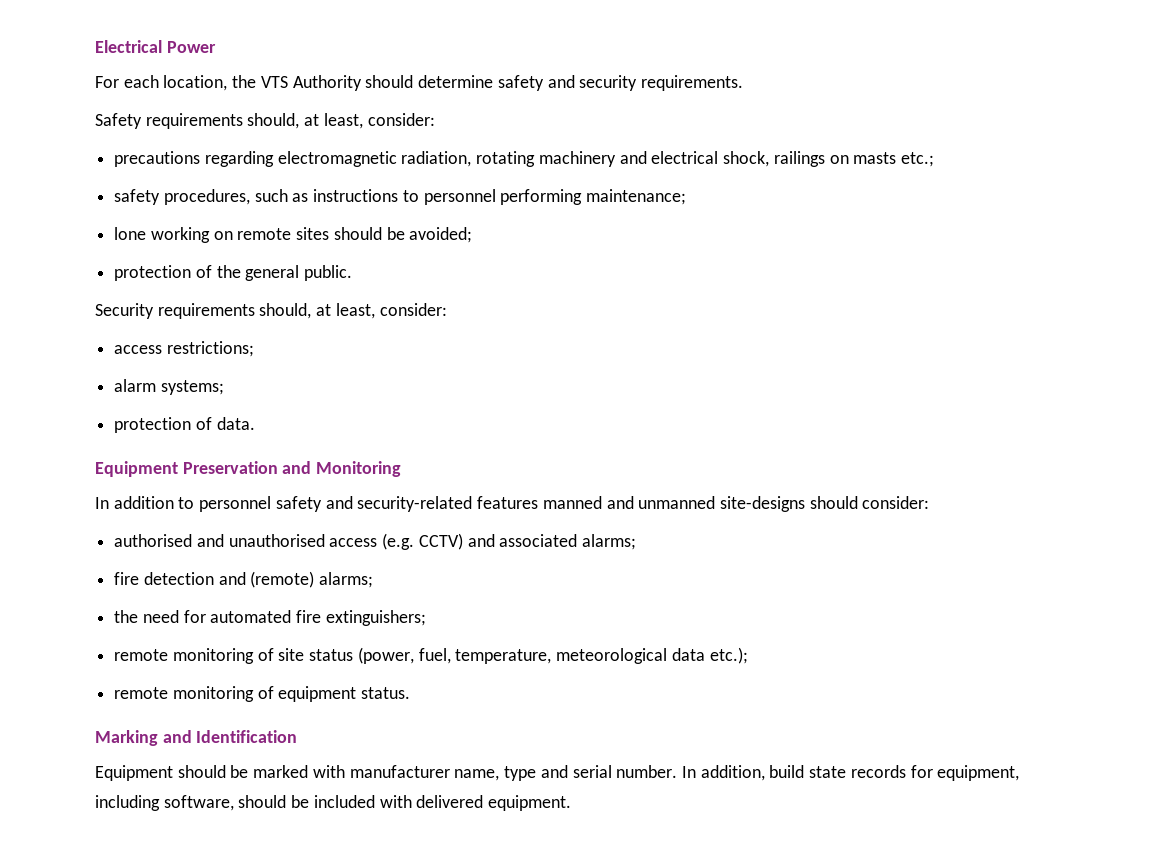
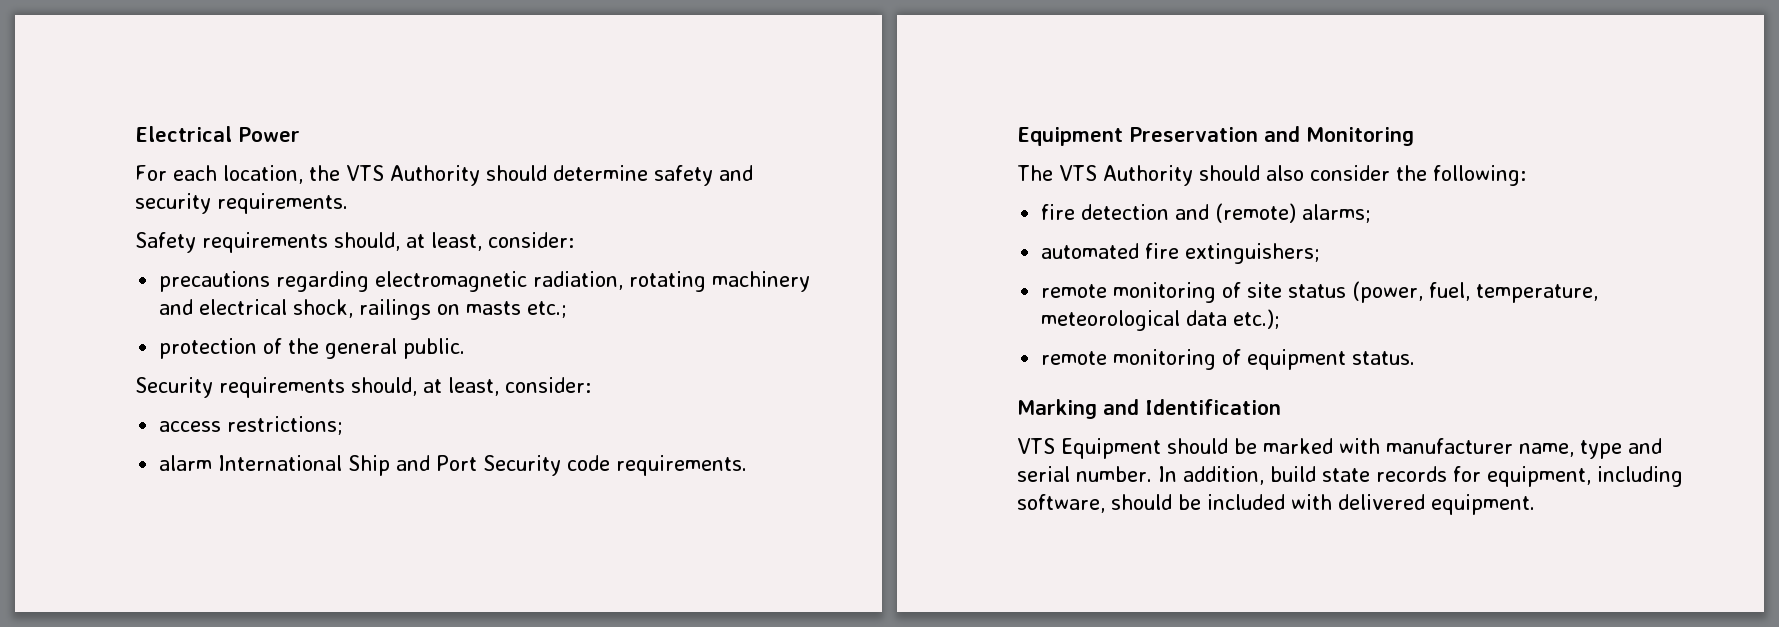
- safety procedures, such as instructions to personnel performing maintenance;
- lone working on remote sites should be avoided;
- alarm systems;
- protection of data.
+ alarm International Ship and Port Security code requirements.
  Equipment Preservation and Monitoring
- In addition to personnel safety and security-related features manned and unmanned site-designs should consider:
- authorised and unauthorised access (e.g. CCTV) and associated alarms;
+ The VTS Authority should also consider the following:
- the need for automated fire extinguishers;
+ automated fire extinguishers;
- Equipment should be marked with manufacturer name, type and serial number.
+ VTS Equipment should be marked with manufacturer name, type and serial number.

